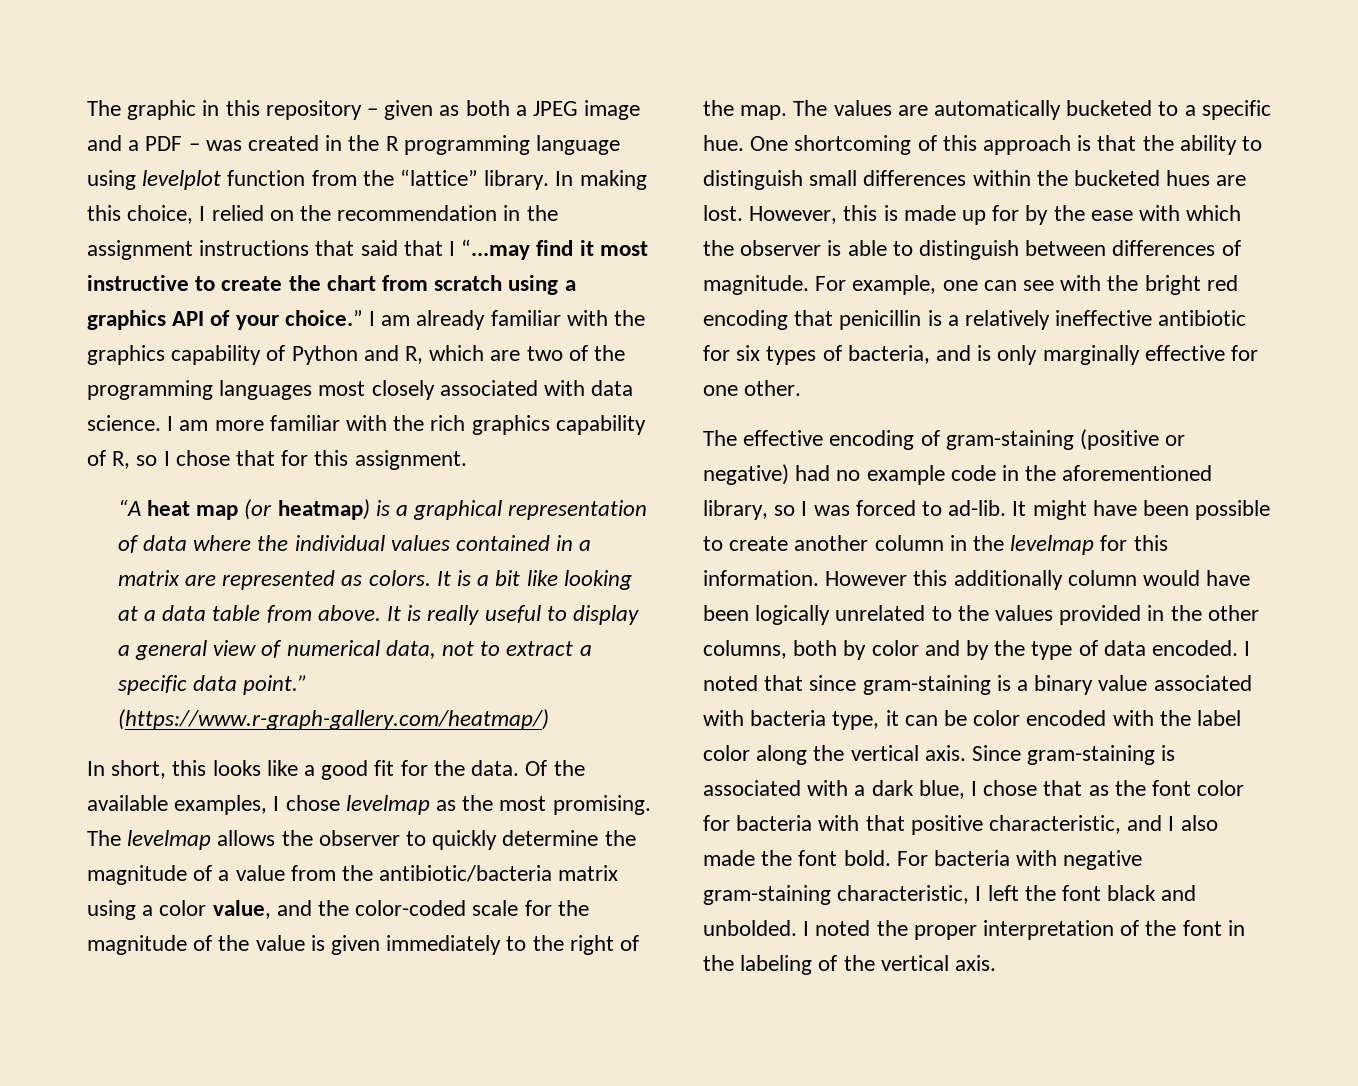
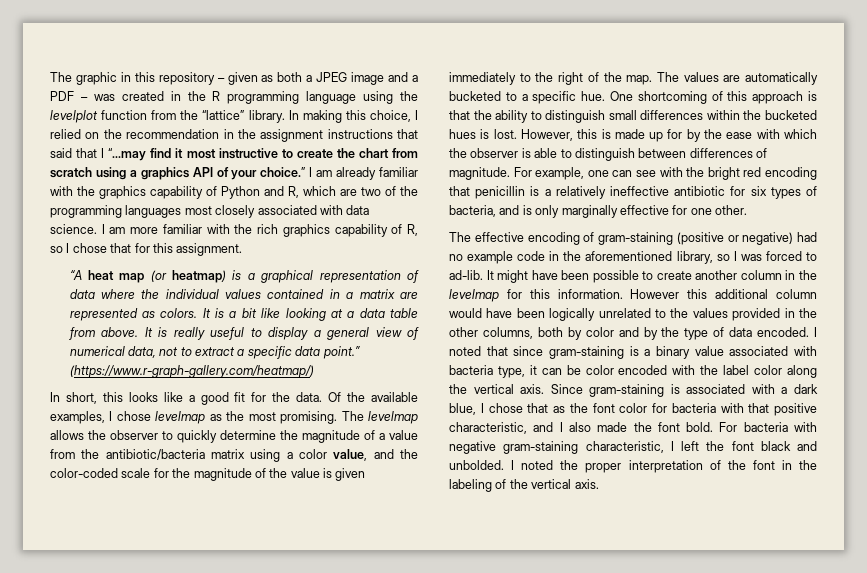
- The graphic in this repository – given as both a JPEG image and a PDF – was created in the R programming language using levelplot function from the “lattice” library.
+ The graphic in this repository – given as both a JPEG image and a PDF – was created in the R programming language using the levelplot function from the “lattice” library.
- One shortcoming of this approach is that the ability to distinguish small differences within the bucketed hues are lost.
+ One shortcoming of this approach is that the ability to distinguish small differences within the bucketed hues is lost.
- However this additionally column would have been logically unrelated to the values provided in the other columns, both by color and by the type of data encoded.
+ However this additional column would have been logically unrelated to the values provided in the other columns, both by color and by the type of data encoded.

